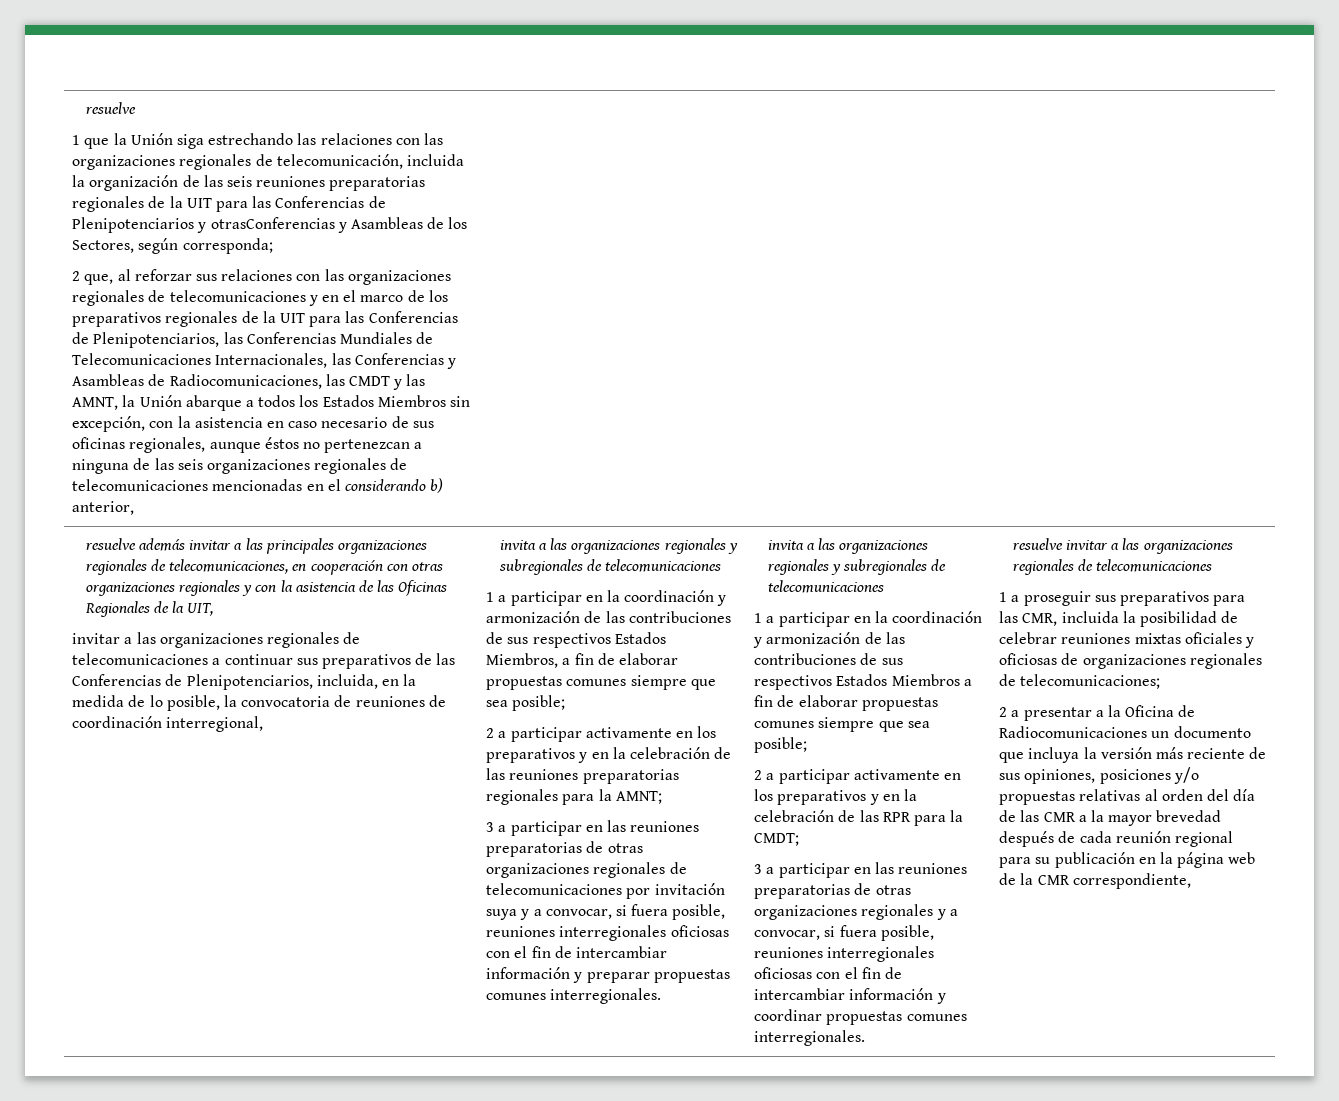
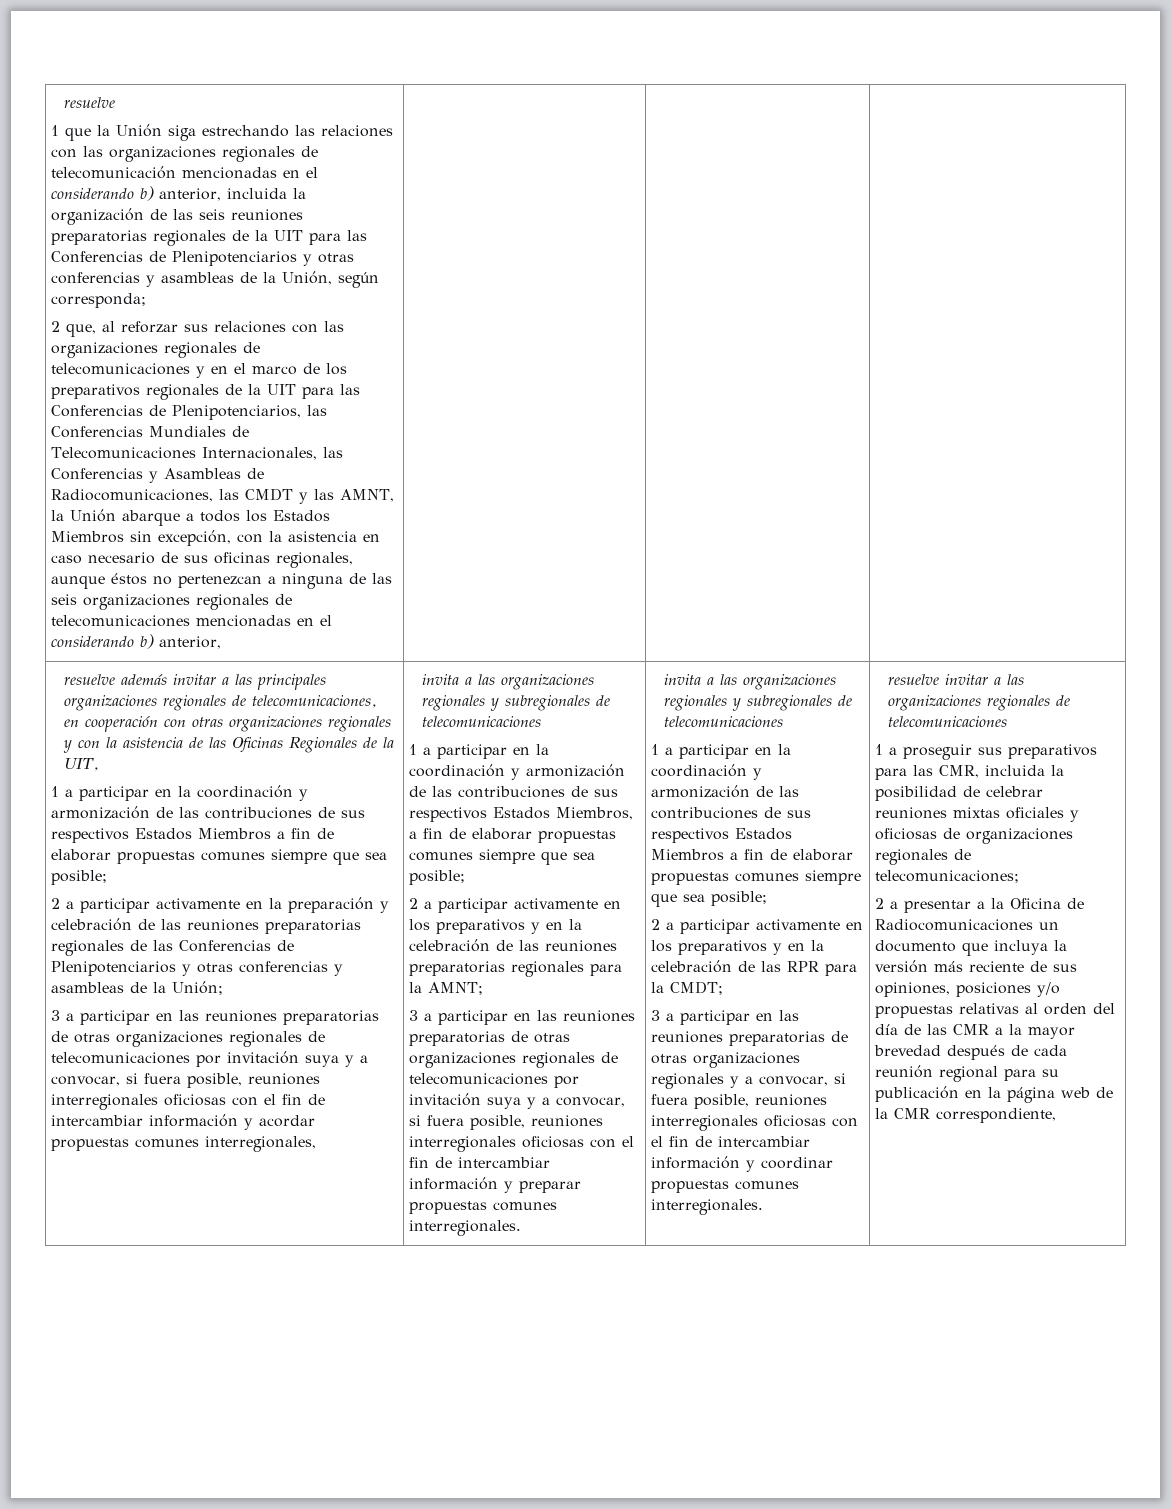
- 1 que la Unión siga estrechando las relaciones con las organizaciones regionales de telecomunicación, incluida la organización de las seis reuniones preparatorias regionales de la UIT para las Conferencias de Plenipotenciarios y otrasConferencias y Asambleas de los Sectores, según corresponda;
+ 1 que la Unión siga estrechando las relaciones con las organizaciones regionales de telecomunicación mencionadas en el considerando b) anterior, incluida la organización de las seis reuniones preparatorias regionales de la UIT para las Conferencias de Plenipotenciarios y otras conferencias y asambleas de la Unión, según corresponda;
  resuelve además invitar a las principales organizaciones regionales de telecomunicaciones, en cooperación con otras organizaciones regionales y con la asistencia de las Oficinas Regionales de la UIT,
- invitar a las organizaciones regionales de telecomunicaciones a continuar sus preparativos de las Conferencias de Plenipotenciarios, incluida, en la medida de lo posible, la convocatoria de reuniones de coordinación interregional,
+ 1 a participar en la coordinación y armonización de las contribuciones de sus respectivos Estados Miembros a fin de elaborar propuestas comunes siempre que sea posible;
+ 2 a participar activamente en la preparación y celebración de las reuniones preparatorias regionales de las Conferencias de Plenipotenciarios y otras conferencias y asambleas de la Unión;
+ 3 a participar en las reuniones preparatorias de otras organizaciones regionales de telecomunicaciones por invitación suya y a convocar, si fuera posible, reuniones interregionales oficiosas con el fin de intercambiar información y acordar propuestas comunes interregionales,

